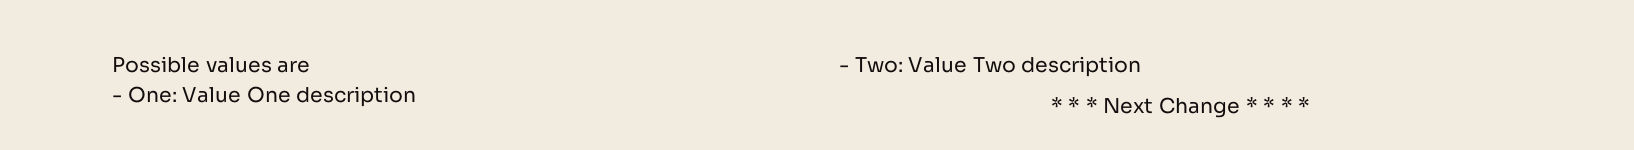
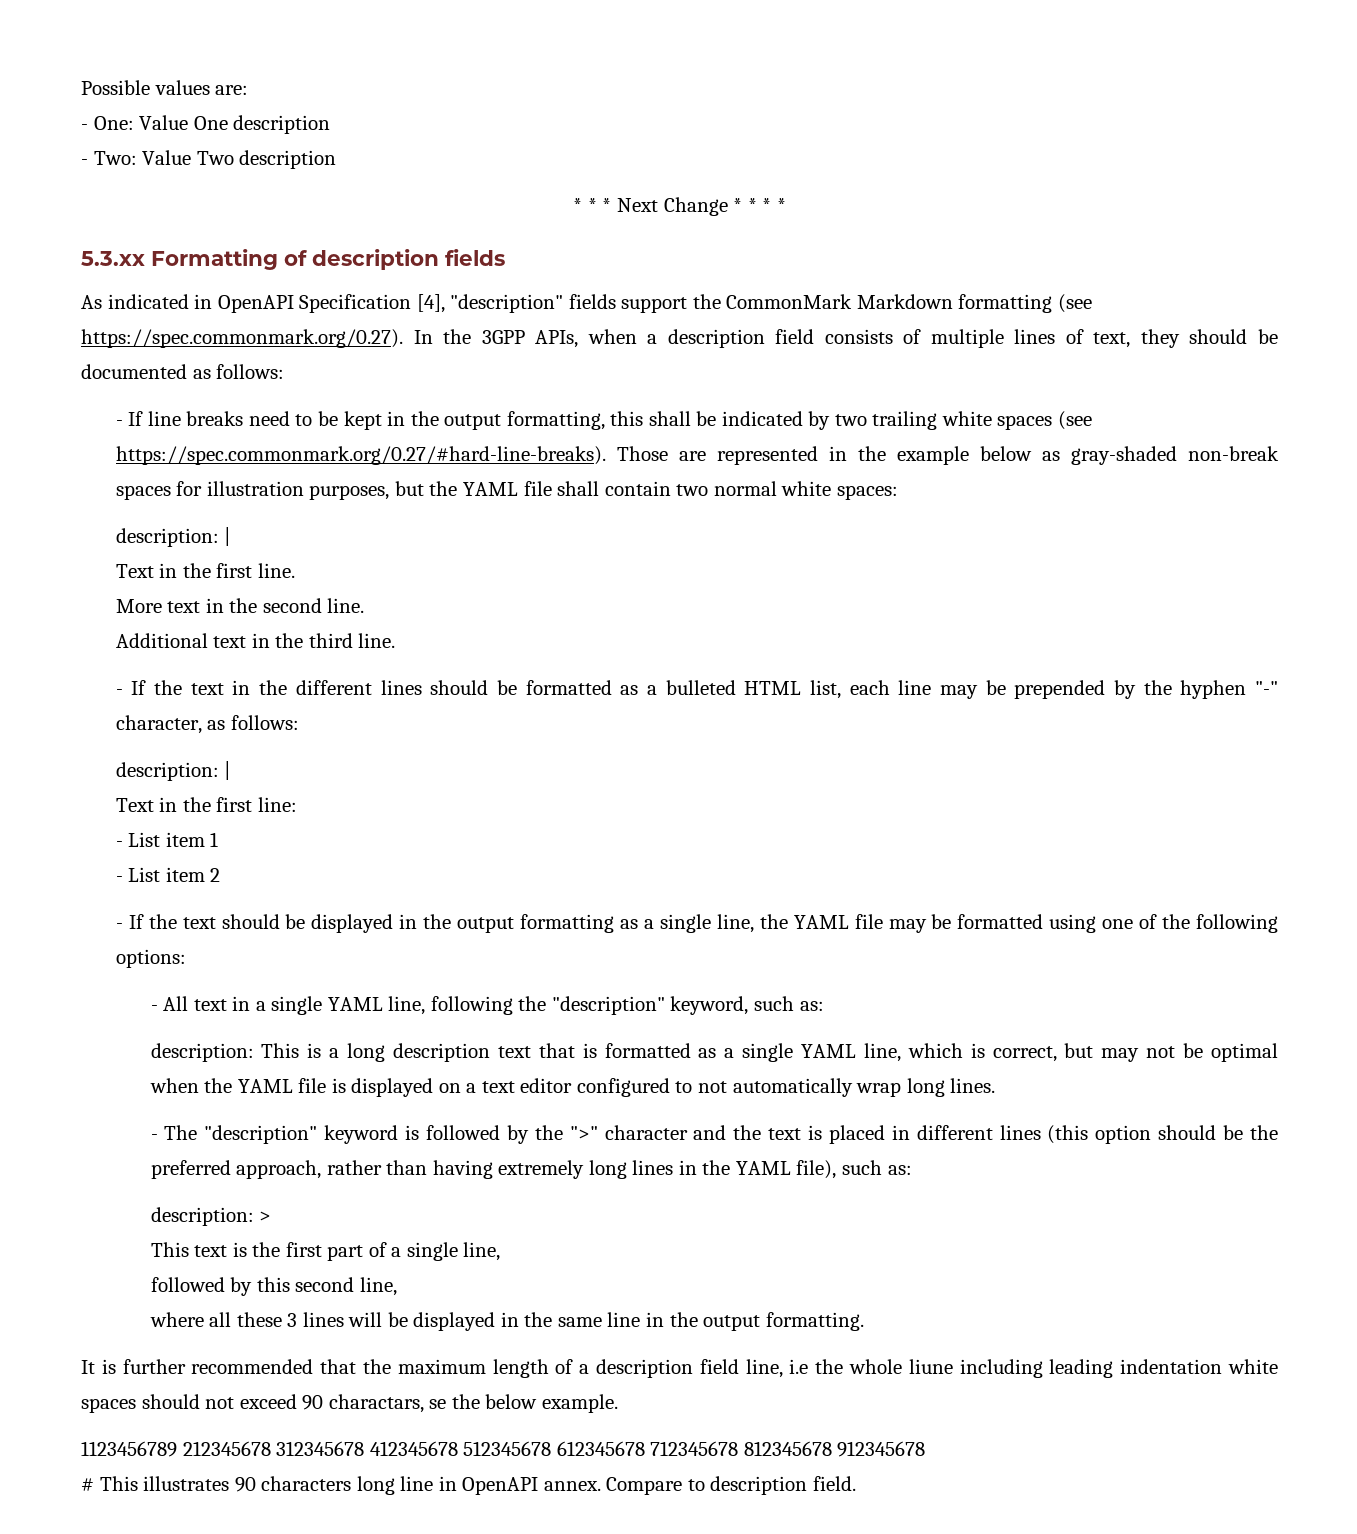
- Possible values are
+ Possible values are:
+ 5.3.xx Formatting of description fields
+ As indicated in OpenAPI Specification [4], "description" fields support the CommonMark Markdown formatting (see https://spec.commonmark.org/0.27). In the 3GPP APIs, when a description field consists of multiple lines of text, they should be documented as follows:
+ - If line breaks need to be kept in the output formatting, this shall be indicated by two trailing white spaces (see https://spec.commonmark.org/0.27/#hard-line-breaks). Those are represented in the example below as gray-shaded non-break spaces for illustration purposes, but the YAML file shall contain two normal white spaces:
+ description: |
+ Text in the first line.
+ More text in the second line.
+ Additional text in the third line.
+ - If the text in the different lines should be formatted as a bulleted HTML list, each line may be prepended by the hyphen "-" character, as follows:
+ description: |
+ Text in the first line:
+ - List item 1
+ - List item 2
+ - If the text should be displayed in the output formatting as a single line, the YAML file may be formatted using one of the following options:
+ - All text in a single YAML line, following the "description" keyword, such as:
+ description: This is a long description text that is formatted as a single YAML line, which is correct, but may not be optimal when the YAML file is displayed on a text editor configured to not automatically wrap long lines.
+ - The "description" keyword is followed by the ">" character and the text is placed in different lines (this option should be the preferred approach, rather than having extremely long lines in the YAML file), such as:
+ description: >
+ This text is the first part of a single line,
+ followed by this second line,
+ where all these 3 lines will be displayed in the same line in the output formatting.
+ It is further recommended that the maximum length of a description field line, i.e the whole liune including leading indentation white spaces should not exceed 90 charactars, se the below example.
+ 1123456789 212345678 312345678 412345678 512345678 612345678 712345678 812345678 912345678
+ # This illustrates 90 characters long line in OpenAPI annex. Compare to description field.

